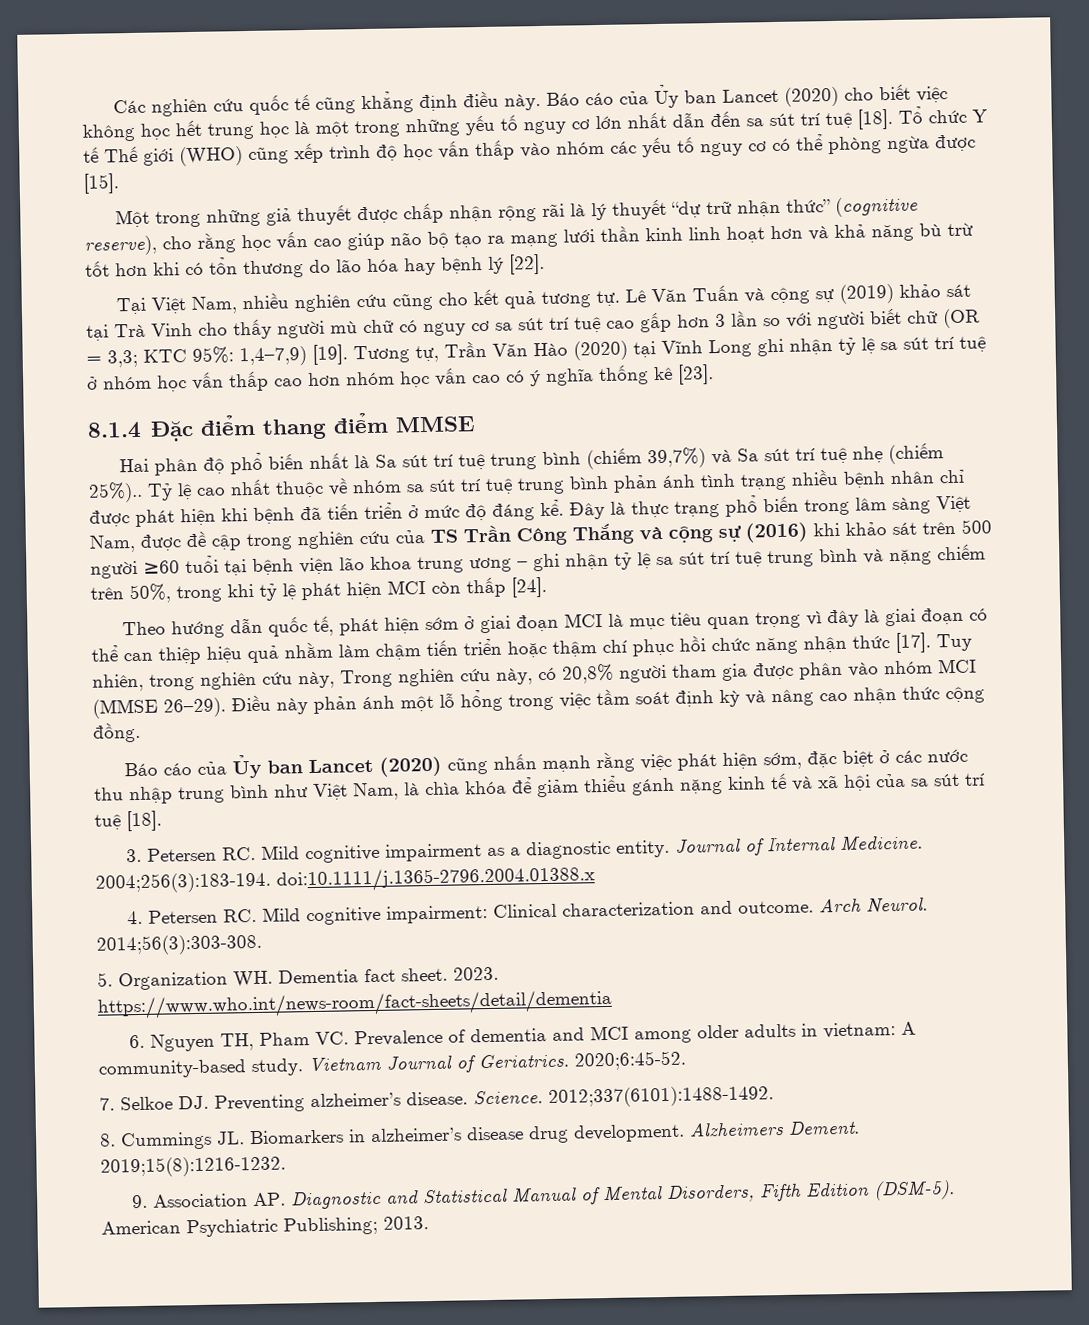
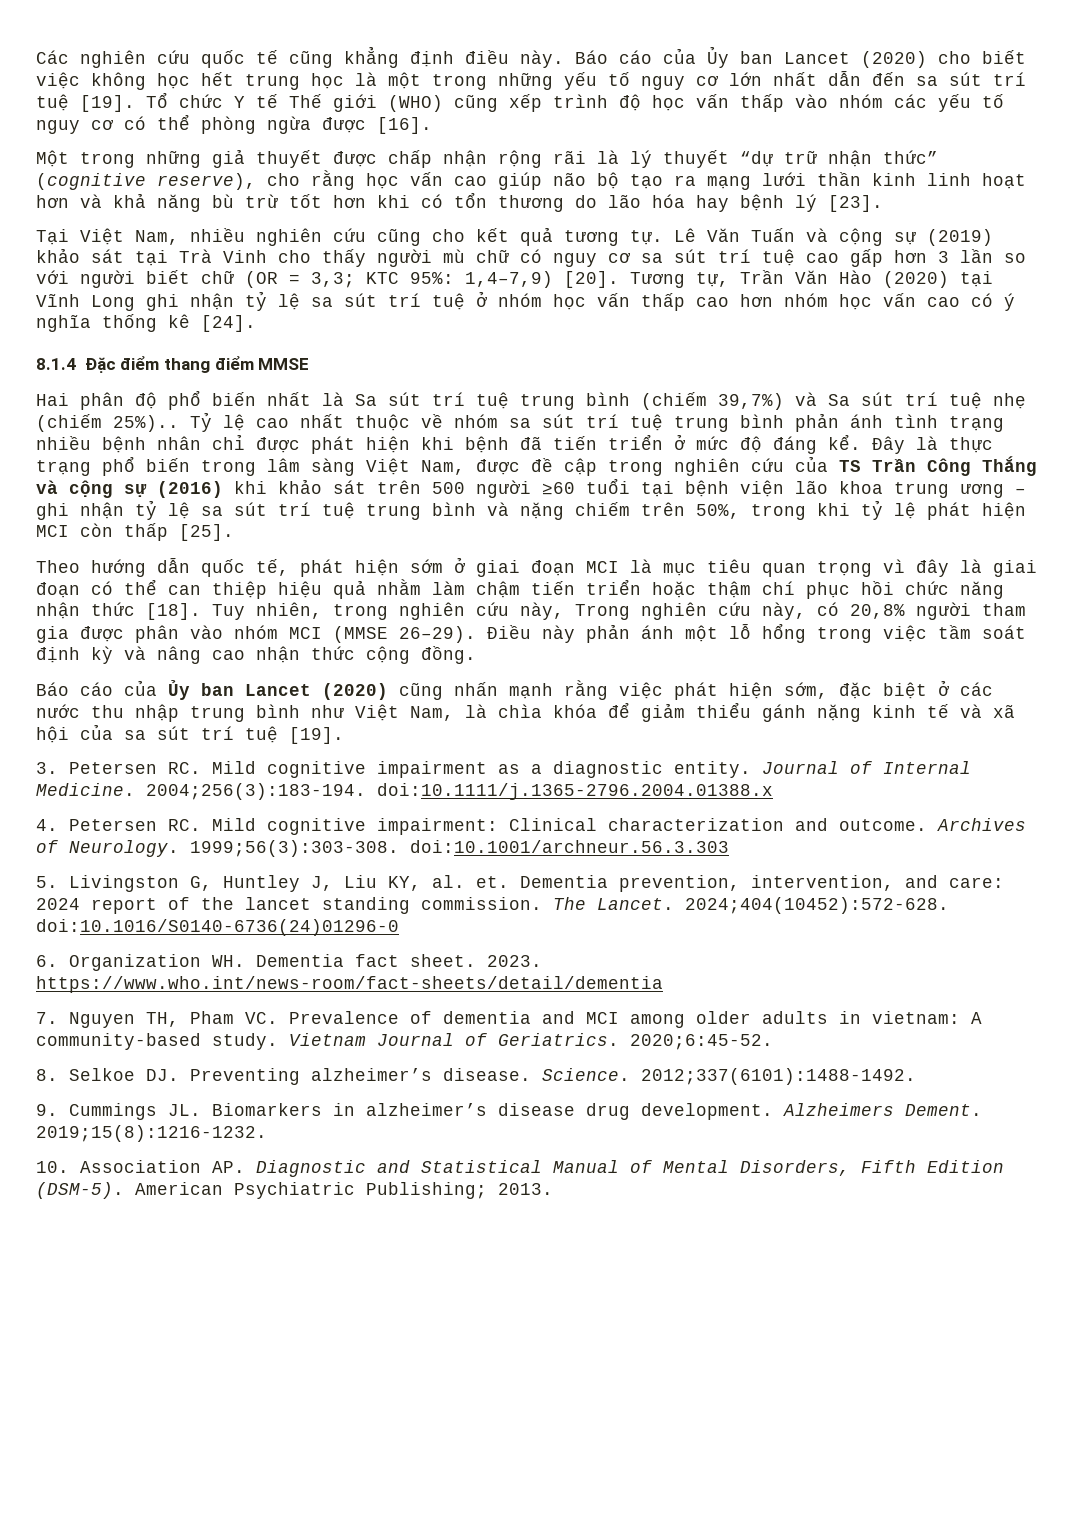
- Báo cáo của Ủy ban Lancet (2020) cho biết việc không học hết trung học là một trong những yếu tố nguy cơ lớn nhất dẫn đến sa sút trí tuệ [18].
+ Báo cáo của Ủy ban Lancet (2020) cho biết việc không học hết trung học là một trong những yếu tố nguy cơ lớn nhất dẫn đến sa sút trí tuệ [19].
- Tổ chức Y tế Thế giới (WHO) cũng xếp trình độ học vấn thấp vào nhóm các yếu tố nguy cơ có thể phòng ngừa được [15].
+ Tổ chức Y tế Thế giới (WHO) cũng xếp trình độ học vấn thấp vào nhóm các yếu tố nguy cơ có thể phòng ngừa được [16].
- Một trong những giả thuyết được chấp nhận rộng rãi là lý thuyết “dự trữ nhận thức” (cognitive reserve), cho rằng học vấn cao giúp não bộ tạo ra mạng lưới thần kinh linh hoạt hơn và khả năng bù trừ tốt hơn khi có tổn thương do lão hóa hay bệnh lý [22].
+ Một trong những giả thuyết được chấp nhận rộng rãi là lý thuyết “dự trữ nhận thức” (cognitive reserve), cho rằng học vấn cao giúp não bộ tạo ra mạng lưới thần kinh linh hoạt hơn và khả năng bù trừ tốt hơn khi có tổn thương do lão hóa hay bệnh lý [23].
- Lê Văn Tuấn và cộng sự (2019) khảo sát tại Trà Vinh cho thấy người mù chữ có nguy cơ sa sút trí tuệ cao gấp hơn 3 lần so với người biết chữ (OR = 3,3; KTC 95%: 1,4–7,9) [19].
+ Lê Văn Tuấn và cộng sự (2019) khảo sát tại Trà Vinh cho thấy người mù chữ có nguy cơ sa sút trí tuệ cao gấp hơn 3 lần so với người biết chữ (OR = 3,3; KTC 95%: 1,4–7,9) [20].
- Tương tự, Trần Văn Hào (2020) tại Vĩnh Long ghi nhận tỷ lệ sa sút trí tuệ ở nhóm học vấn thấp cao hơn nhóm học vấn cao có ý nghĩa thống kê [23].
+ Tương tự, Trần Văn Hào (2020) tại Vĩnh Long ghi nhận tỷ lệ sa sút trí tuệ ở nhóm học vấn thấp cao hơn nhóm học vấn cao có ý nghĩa thống kê [24].
- Đây là thực trạng phổ biến trong lâm sàng Việt Nam, được đề cập trong nghiên cứu của TS Trần Công Thắng và cộng sự (2016) khi khảo sát trên 500 người ≥60 tuổi tại bệnh viện lão khoa trung ương – ghi nhận tỷ lệ sa sút trí tuệ trung bình và nặng chiếm trên 50%, trong khi tỷ lệ phát hiện MCI còn thấp [24].
+ Đây là thực trạng phổ biến trong lâm sàng Việt Nam, được đề cập trong nghiên cứu của TS Trần Công Thắng và cộng sự (2016) khi khảo sát trên 500 người ≥60 tuổi tại bệnh viện lão khoa trung ương – ghi nhận tỷ lệ sa sút trí tuệ trung bình và nặng chiếm trên 50%, trong khi tỷ lệ phát hiện MCI còn thấp [25].
- Theo hướng dẫn quốc tế, phát hiện sớm ở giai đoạn MCI là mục tiêu quan trọng vì đây là giai đoạn có thể can thiệp hiệu quả nhằm làm chậm tiến triển hoặc thậm chí phục hồi chức năng nhận thức [17].
+ Theo hướng dẫn quốc tế, phát hiện sớm ở giai đoạn MCI là mục tiêu quan trọng vì đây là giai đoạn có thể can thiệp hiệu quả nhằm làm chậm tiến triển hoặc thậm chí phục hồi chức năng nhận thức [18].
- Báo cáo của Ủy ban Lancet (2020) cũng nhấn mạnh rằng việc phát hiện sớm, đặc biệt ở các nước thu nhập trung bình như Việt Nam, là chìa khóa để giảm thiểu gánh nặng kinh tế và xã hội của sa sút trí tuệ [18].
+ Báo cáo của Ủy ban Lancet (2020) cũng nhấn mạnh rằng việc phát hiện sớm, đặc biệt ở các nước thu nhập trung bình như Việt Nam, là chìa khóa để giảm thiểu gánh nặng kinh tế và xã hội của sa sút trí tuệ [19].
- Arch Neurol. 2014;56(3):303-308.
- 5. Organization WH. Dementia fact sheet.
+ Archives of Neurology. 1999;56(3):303-308. doi:10.1001/archneur.56.3.303
+ 5. Livingston G, Huntley J, Liu KY, al. et. Dementia prevention, intervention, and care: 2024 report of the lancet standing commission. The Lancet. 2024;404(10452):572-628. doi:10.1016/S0140-6736(24)01296-0
+ 6. Organization WH. Dementia fact sheet.
- 6. Nguyen TH, Pham VC. Prevalence of dementia and MCI among older adults in vietnam: A community-based study.
+ 7. Nguyen TH, Pham VC. Prevalence of dementia and MCI among older adults in vietnam: A community-based study.
- 7. Selkoe DJ. Preventing alzheimer’s disease.
+ 8. Selkoe DJ. Preventing alzheimer’s disease.
- 8. Cummings JL. Biomarkers in alzheimer’s disease drug development.
+ 9. Cummings JL. Biomarkers in alzheimer’s disease drug development.
- 9. Association AP. Diagnostic and Statistical Manual of Mental Disorders, Fifth Edition (DSM-5).
+ 10. Association AP. Diagnostic and Statistical Manual of Mental Disorders, Fifth Edition (DSM-5).

